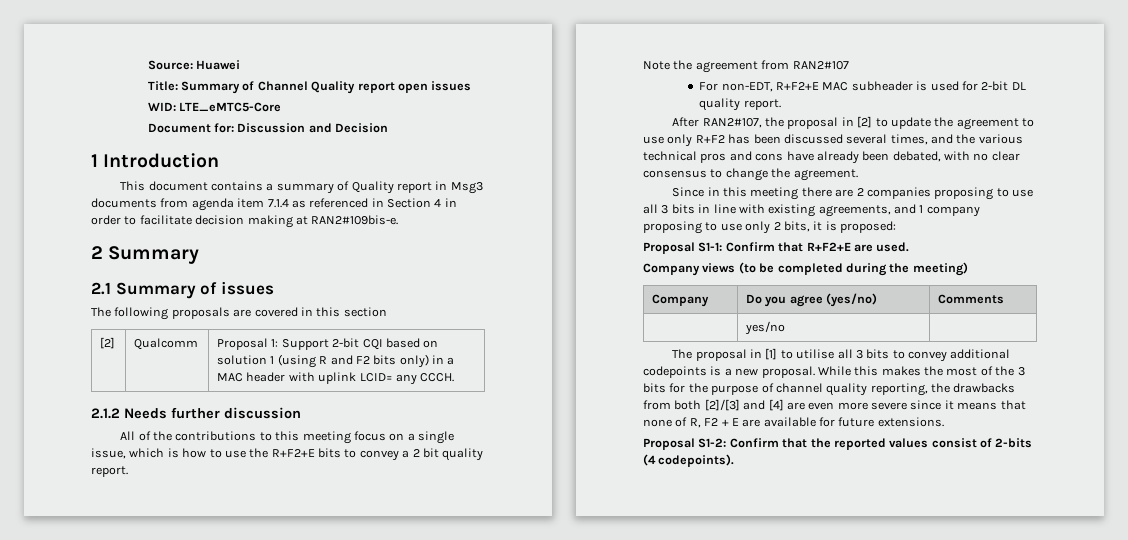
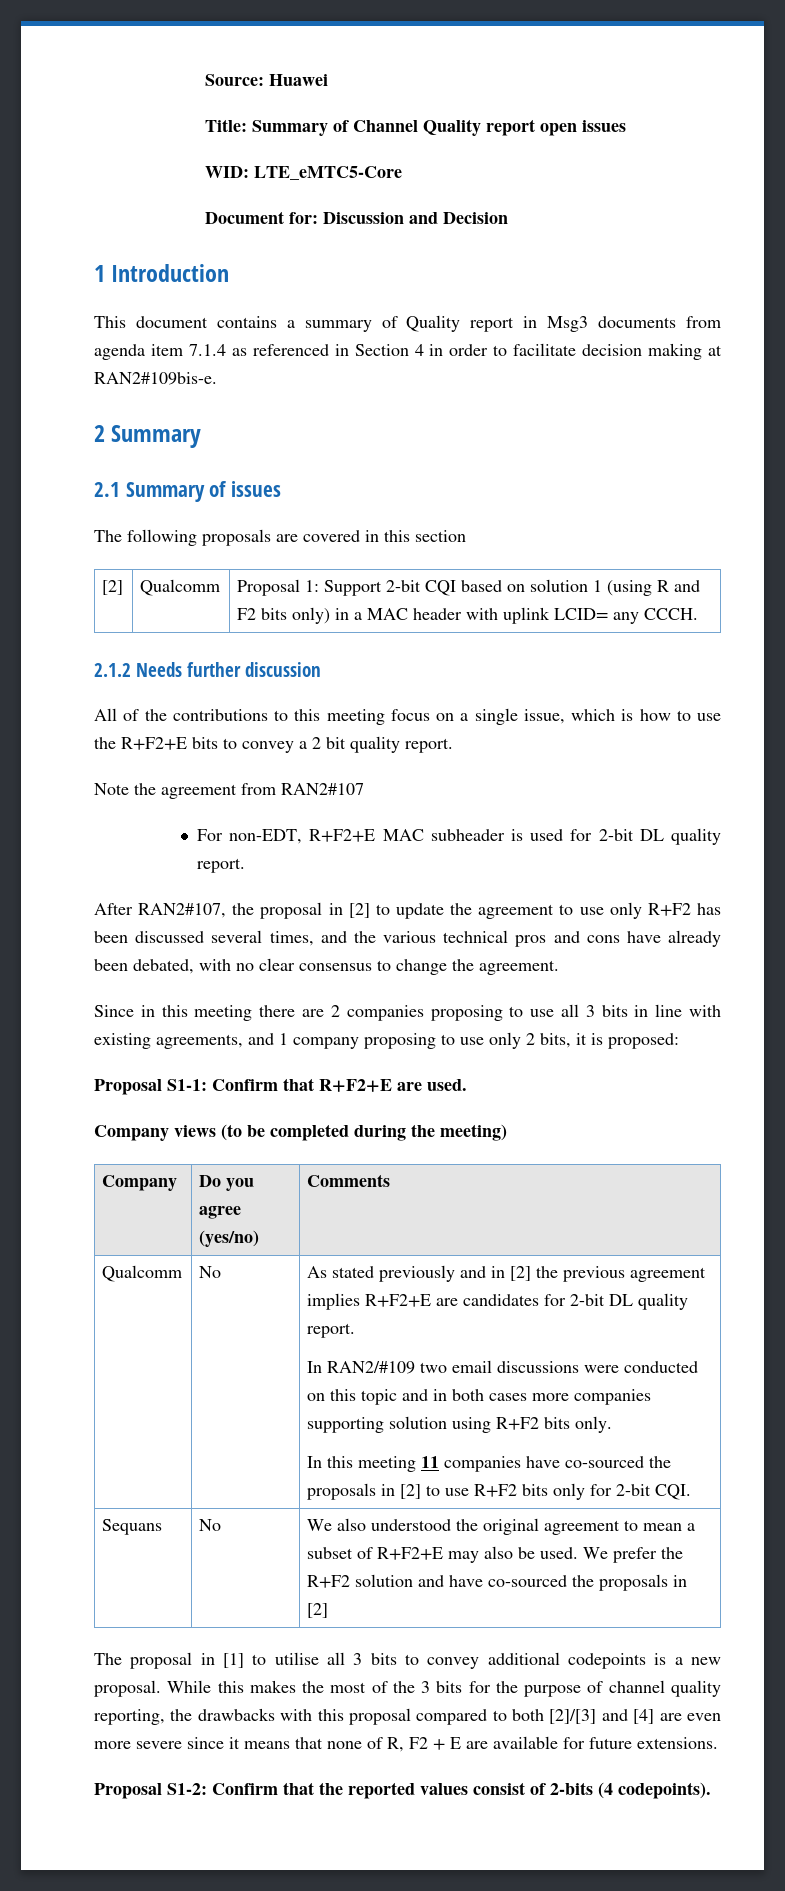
- yes/no
+ Qualcomm | No | As stated previously and in [2] the previous agreement implies R+F2+E are candidates for 2-bit DL quality report.
+ In RAN2/#109 two email discussions were conducted on this topic and in both cases more companies supporting solution using R+F2 bits only.
+ In this meeting 11 companies have co-sourced the proposals in [2] to use R+F2 bits only for 2-bit CQI.
+ Sequans | No | We also understood the original agreement to mean a subset of R+F2+E may also be used. We prefer the R+F2 solution and have co-sourced the proposals in [2]
- While this makes the most of the 3 bits for the purpose of channel quality reporting, the drawbacks from both [2]/[3] and [4] are even more severe since it means that none of R, F2 + E are available for future extensions.
+ While this makes the most of the 3 bits for the purpose of channel quality reporting, the drawbacks with this proposal compared to both [2]/[3] and [4] are even more severe since it means that none of R, F2 + E are available for future extensions.

